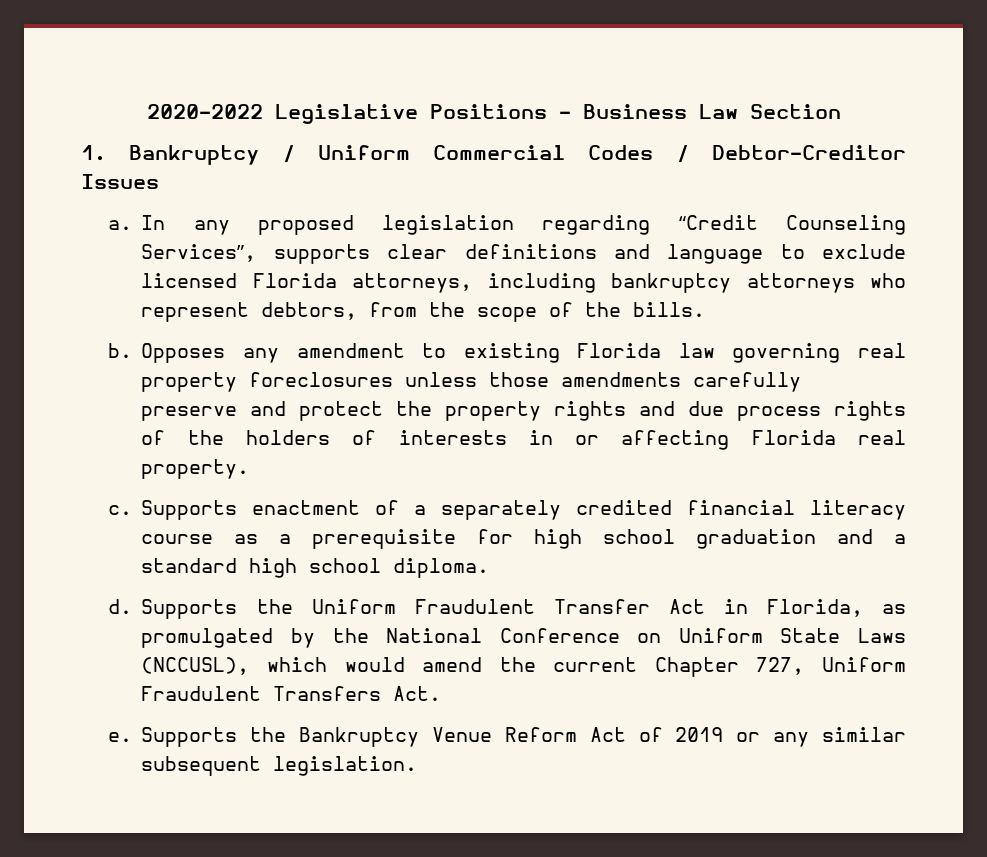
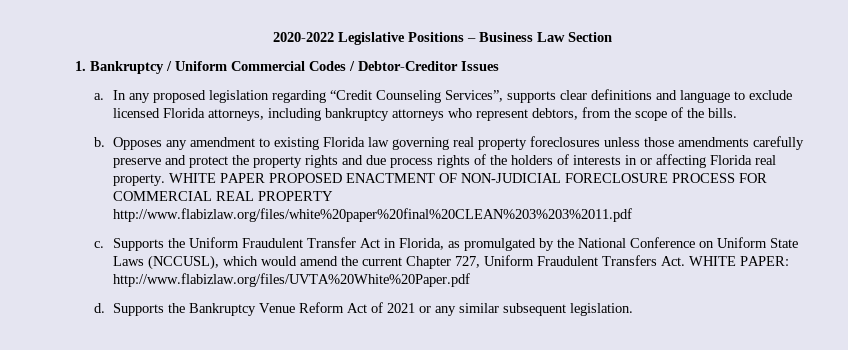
- Opposes any amendment to existing Florida law governing real property foreclosures unless those amendments carefully preserve and protect the property rights and due process rights of the holders of interests in or affecting Florida real property.
- c. Supports enactment of a separately credited financial literacy course as a prerequisite for high school graduation and a standard high school diploma.
- d.
+ Opposes any amendment to existing Florida law governing real property foreclosures unless those amendments carefully preserve and protect the property rights and due process rights of the holders of interests in or affecting Florida real property. WHITE PAPER PROPOSED ENACTMENT OF NON-JUDICIAL FORECLOSURE PROCESS FOR COMMERCIAL REAL PROPERTY http://www.flabizlaw.org/files/white%20paper%20final%20CLEAN%203%203%2011.pdf
+ c.
- Supports the Uniform Fraudulent Transfer Act in Florida, as promulgated by the National Conference on Uniform State Laws (NCCUSL), which would amend the current Chapter 727, Uniform Fraudulent Transfers Act.
- e.
+ Supports the Uniform Fraudulent Transfer Act in Florida, as promulgated by the National Conference on Uniform State Laws (NCCUSL), which would amend the current Chapter 727, Uniform Fraudulent Transfers Act. WHITE PAPER: http://www.flabizlaw.org/files/UVTA%20White%20Paper.pdf
+ d.
- Supports the Bankruptcy Venue Reform Act of 2019 or any similar subsequent legislation.
+ Supports the Bankruptcy Venue Reform Act of 2021 or any similar subsequent legislation.

